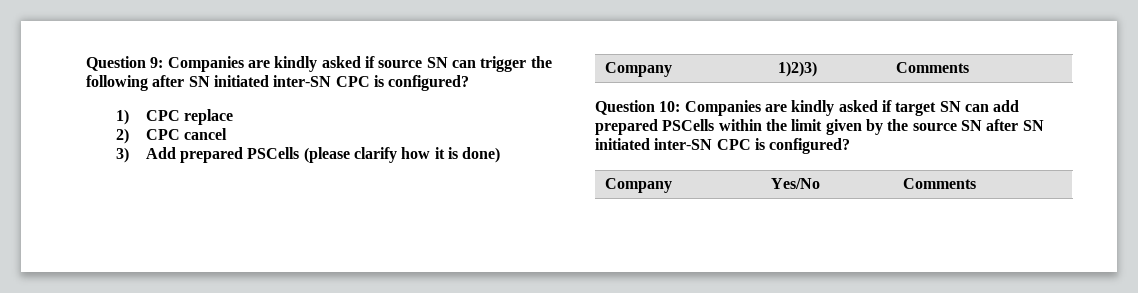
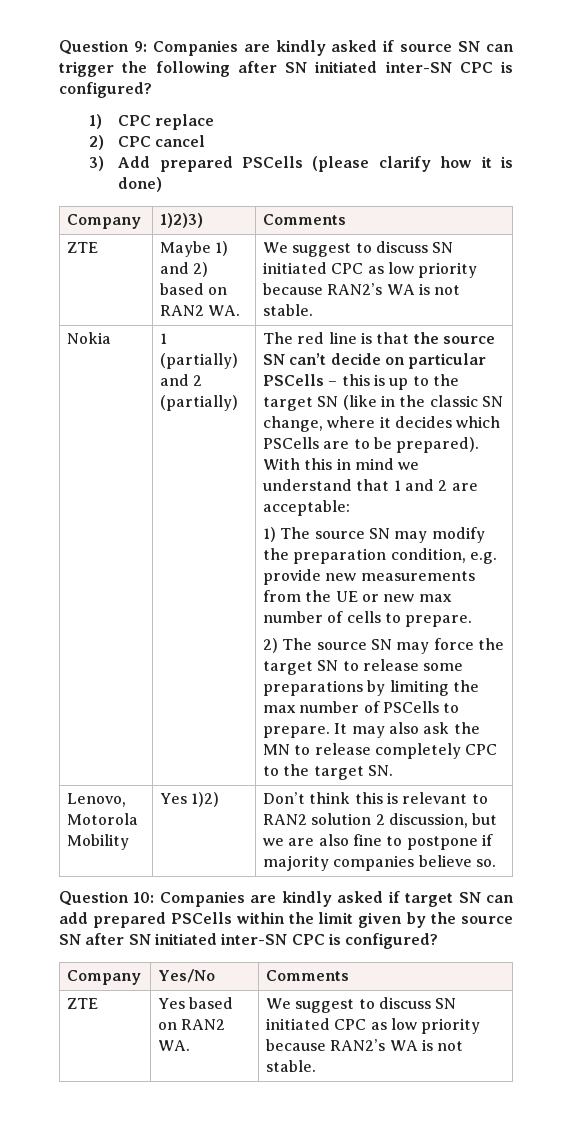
+ ZTE | Maybe 1) and 2) based on RAN2 WA. | We suggest to discuss SN initiated CPC as low priority because RAN2’s WA is not stable.
+ Nokia | 1 (partially) and 2 (partially) | The red line is that the source SN can’t decide on particular PSCells – this is up to the target SN (like in the classic SN change, where it decides which PSCells are to be prepared). With this in mind we understand that 1 and 2 are acceptable:
+ 1) The source SN may modify the preparation condition, e.g. provide new measurements from the UE or new max number of cells to prepare.
+ 2) The source SN may force the target SN to release some preparations by limiting the max number of PSCells to prepare. It may also ask the MN to release completely CPC to the target SN.
+ Lenovo, Motorola Mobility | Yes 1)2) | Don’t think this is relevant to RAN2 solution 2 discussion, but we are also fine to postpone if majority companies believe so.
+ ZTE | Yes based on RAN2 WA. | We suggest to discuss SN initiated CPC as low priority because RAN2’s WA is not stable.

